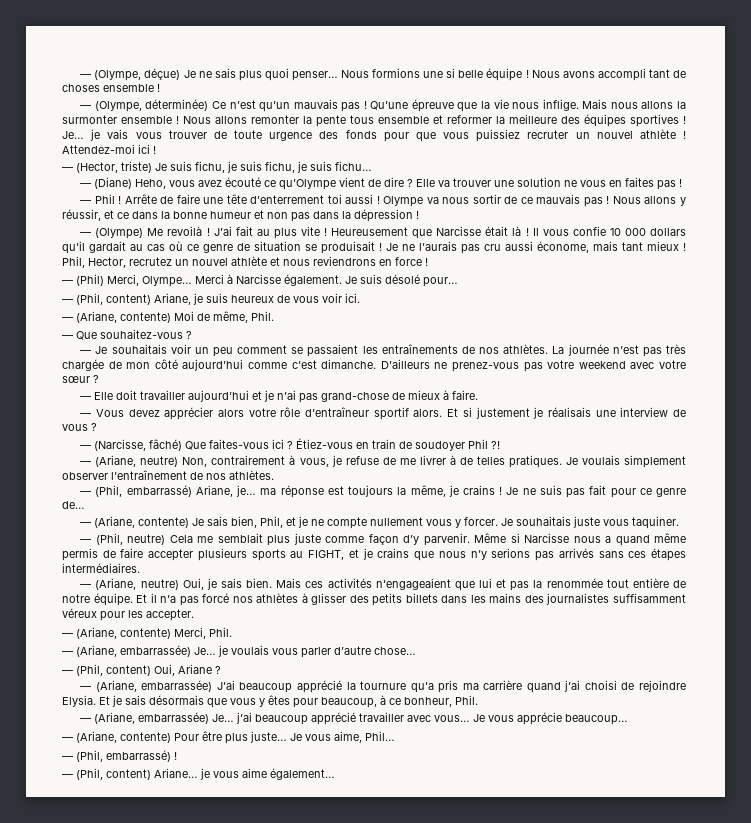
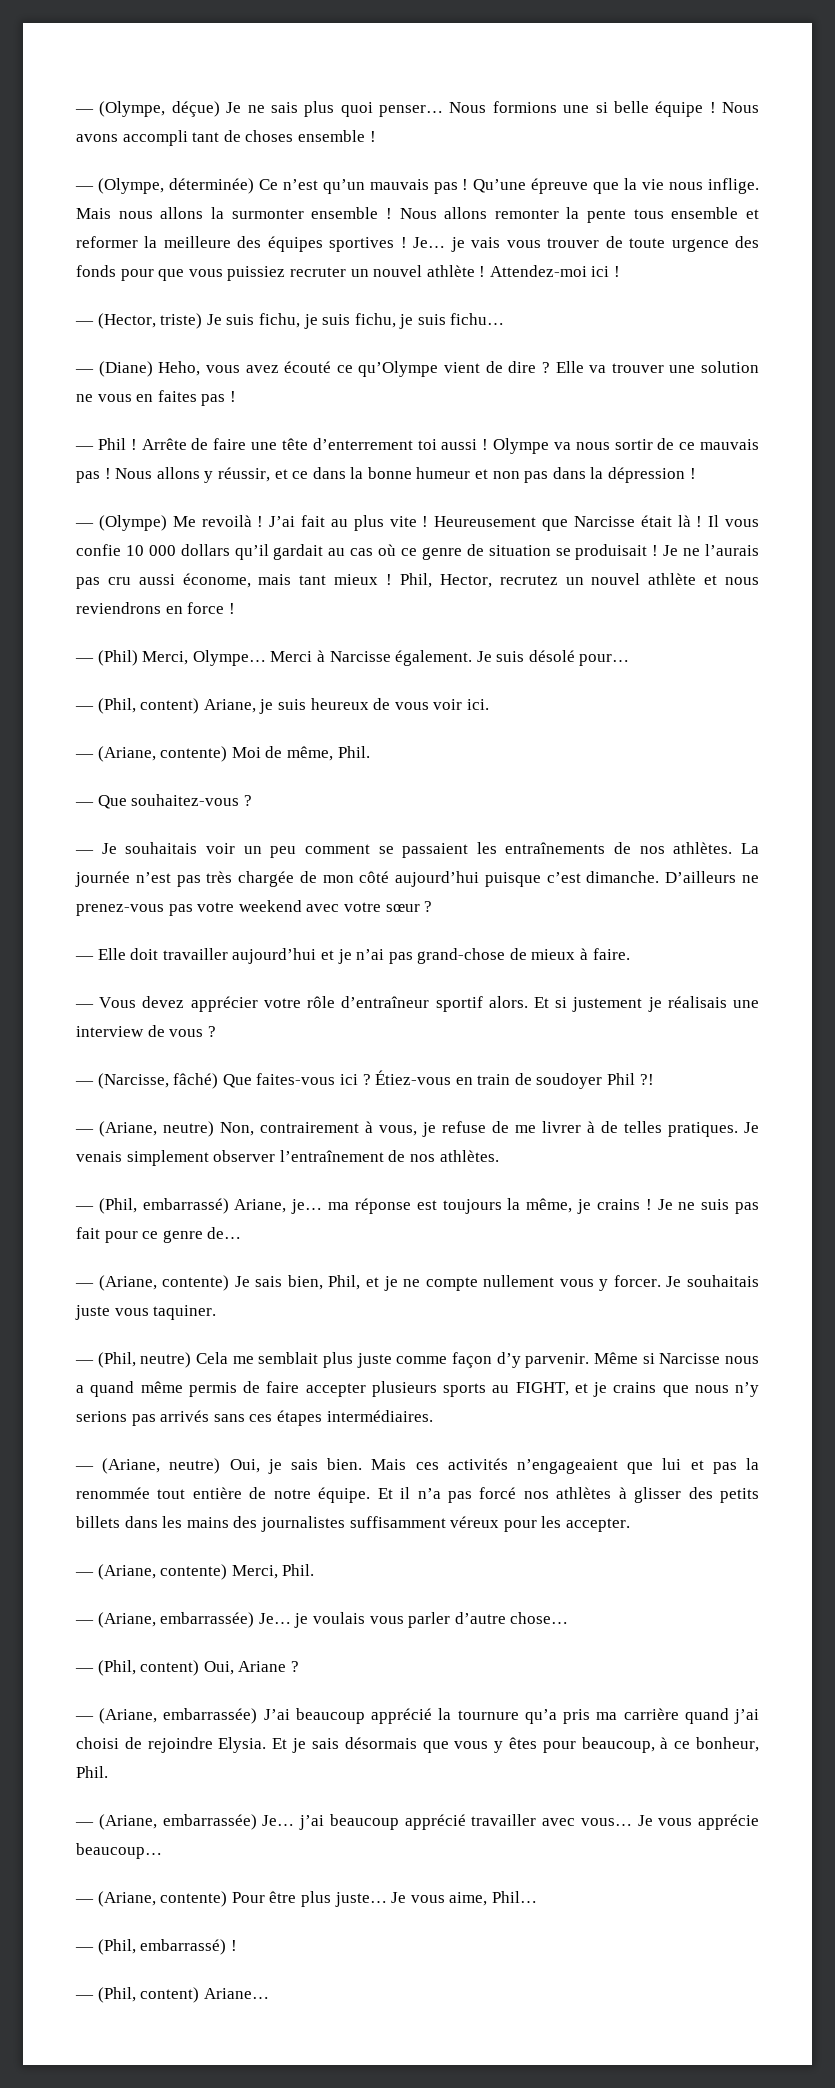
- La journée n’est pas très chargée de mon côté aujourd’hui comme c’est dimanche.
+ La journée n’est pas très chargée de mon côté aujourd’hui puisque c’est dimanche.
- — Vous devez apprécier alors votre rôle d’entraîneur sportif alors.
+ — Vous devez apprécier votre rôle d’entraîneur sportif alors.
- Je voulais simplement observer l’entraînement de nos athlètes.
+ Je venais simplement observer l’entraînement de nos athlètes.
- — (Phil, content) Ariane… je vous aime également…
+ — (Phil, content) Ariane…

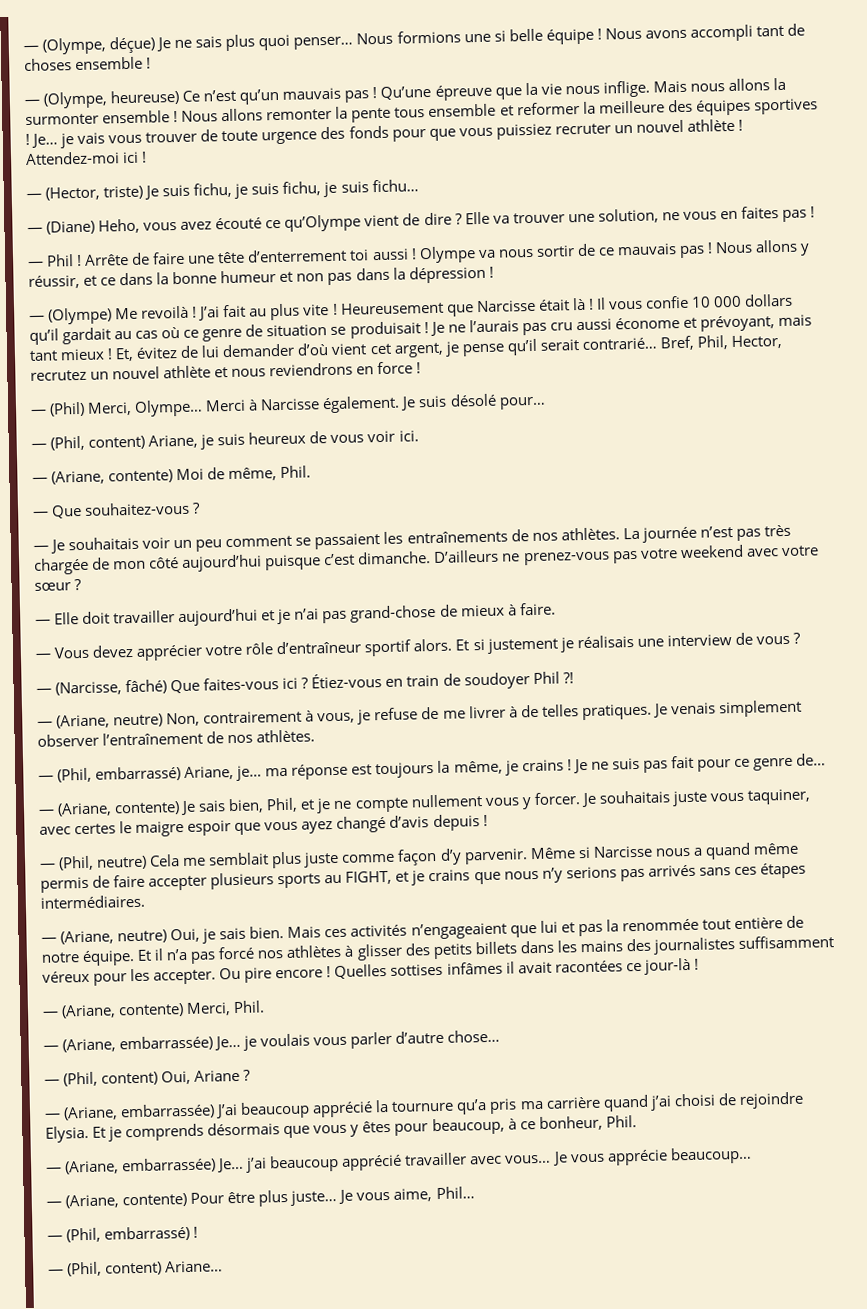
- — (Olympe, déterminée) Ce n’est qu’un mauvais pas !
+ — (Olympe, heureuse) Ce n’est qu’un mauvais pas !
- Elle va trouver une solution ne vous en faites pas !
+ Elle va trouver une solution, ne vous en faites pas !
- Je ne l’aurais pas cru aussi économe, mais tant mieux !
+ Je ne l’aurais pas cru aussi économe et prévoyant, mais tant mieux !
- Phil, Hector, recrutez un nouvel athlète et nous reviendrons en force !
+ Et, évitez de lui demander d’où vient cet argent, je pense qu’il serait contrarié… Bref, Phil, Hector, recrutez un nouvel athlète et nous reviendrons en force !
- Je souhaitais juste vous taquiner.
+ Je souhaitais juste vous taquiner, avec certes le maigre espoir que vous ayez changé d’avis depuis !
+ Ou pire encore ! Quelles sottises infâmes il avait racontées ce jour-là !
- Et je sais désormais que vous y êtes pour beaucoup, à ce bonheur, Phil.
+ Et je comprends désormais que vous y êtes pour beaucoup, à ce bonheur, Phil.

